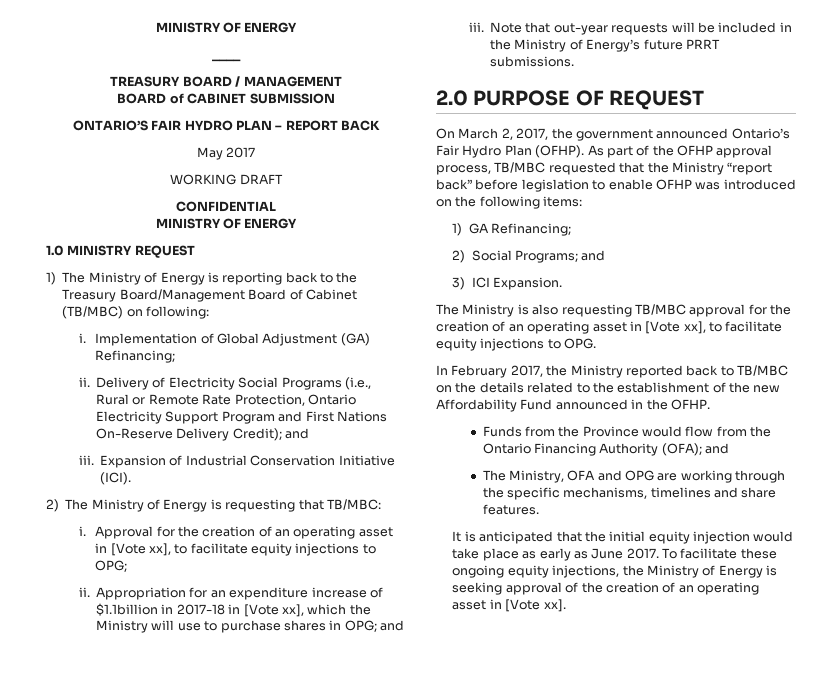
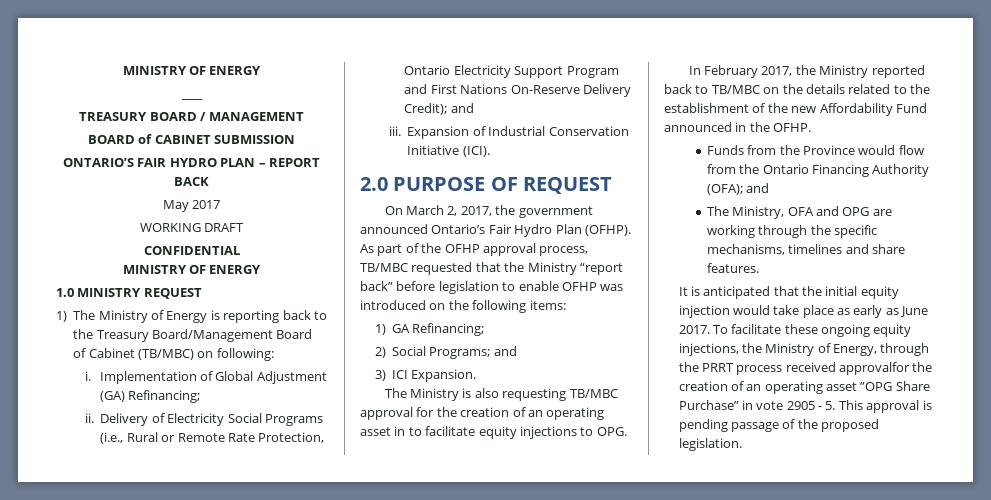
- 2) The Ministry of Energy is requesting that TB/MBC:
- i. Approval for the creation of an operating asset in [Vote xx], to facilitate equity injections to OPG;
- ii. Appropriation for an expenditure increase of $1.1billion in 2017-18 in [Vote xx], which the Ministry will use to purchase shares in OPG; and
- iii. Note that out-year requests will be included in the Ministry of Energy’s future PRRT submissions.
- The Ministry is also requesting TB/MBC approval for the creation of an operating asset in [Vote xx], to facilitate equity injections to OPG.
+ The Ministry is also requesting TB/MBC approval for the creation of an operating asset in to facilitate equity injections to OPG.
- To facilitate these ongoing equity injections, the Ministry of Energy is seeking approval of the creation of an operating asset in [Vote xx].
+ To facilitate these ongoing equity injections, the Ministry of Energy, through the PRRT process received approvalfor the creation of an operating asset ”OPG Share Purchase” in vote 2905 - 5. This approval is pending passage of the proposed legislation.

